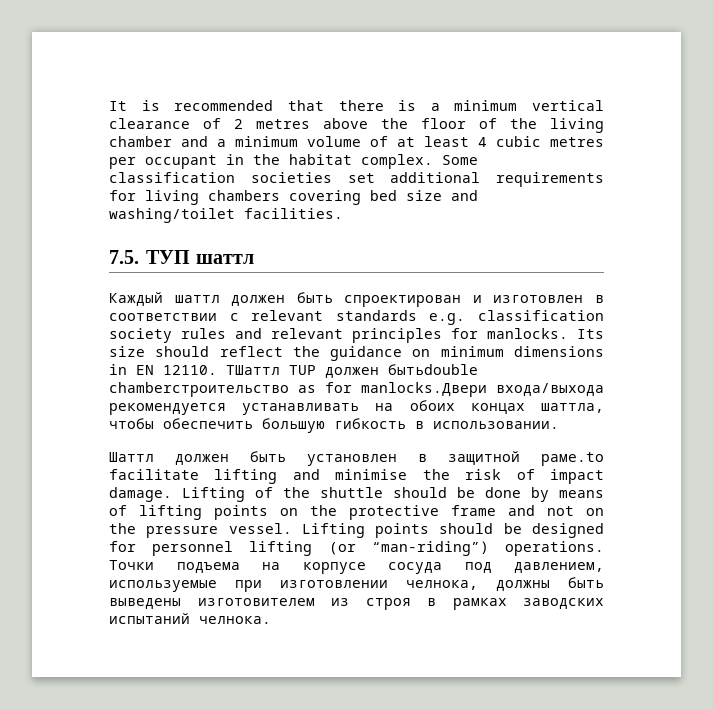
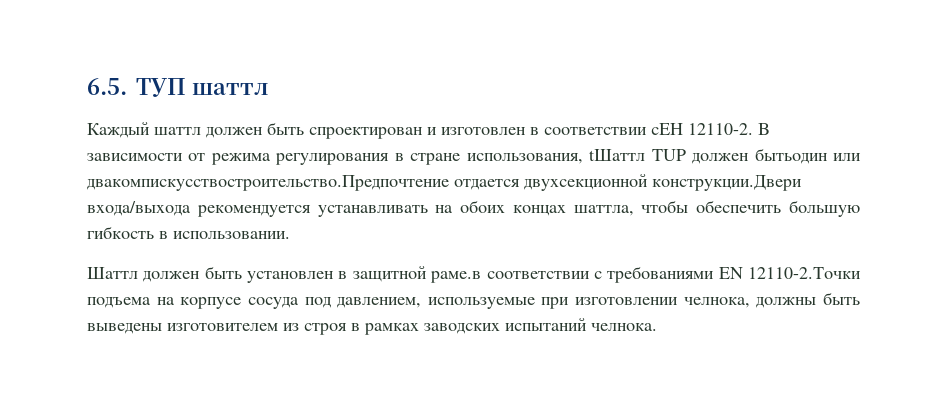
- It is recommended that there is a minimum vertical clearance of 2 metres above the floor of the living chamber and a minimum volume of at least 4 cubic metres per occupant in the habitat complex. Some classification societies set additional requirements for living chambers covering bed size and washing/toilet facilities.
- 7.5. ТУП шаттл
+ 6.5. ТУП шаттл
- Каждый шаттл должен быть спроектирован и изготовлен в соответствии с relevant standards e.g. classification society rules and relevant principles for manlocks. Its size should reflect the guidance on minimum dimensions in EN 12110. TШаттл TUP должен бытьdouble chamberстроительство as for manlocks.Двери входа/выхода рекомендуется устанавливать на обоих концах шаттла, чтобы обеспечить большую гибкость в использовании.
+ Каждый шаттл должен быть спроектирован и изготовлен в соответствии сЕН 12110-2. В зависимости от режима регулирования в стране использования, tШаттл TUP должен бытьодин или двакомпискусствостроительство.Предпочтение отдается двухсекционной конструкции.Двери входа/выхода рекомендуется устанавливать на обоих концах шаттла, чтобы обеспечить большую гибкость в использовании.
- Шаттл должен быть установлен в защитной раме.to facilitate lifting and minimise the risk of impact damage. Lifting of the shuttle should be done by means of lifting points on the protective frame and not on the pressure vessel. Lifting points should be designed for personnel lifting (or “man-riding”) operations. Точки подъема на корпусе сосуда под давлением, используемые при изготовлении челнока, должны быть выведены изготовителем из строя в рамках заводских испытаний челнока.
+ Шаттл должен быть установлен в защитной раме.в соответствии с требованиями EN 12110-2.Точки подъема на корпусе сосуда под давлением, используемые при изготовлении челнока, должны быть выведены изготовителем из строя в рамках заводских испытаний челнока.

